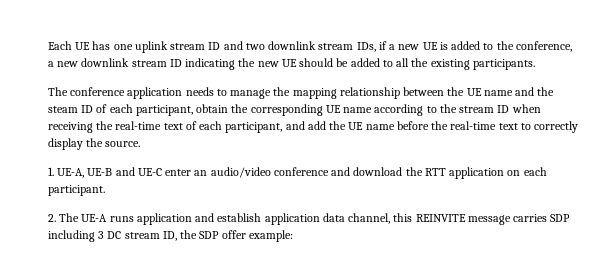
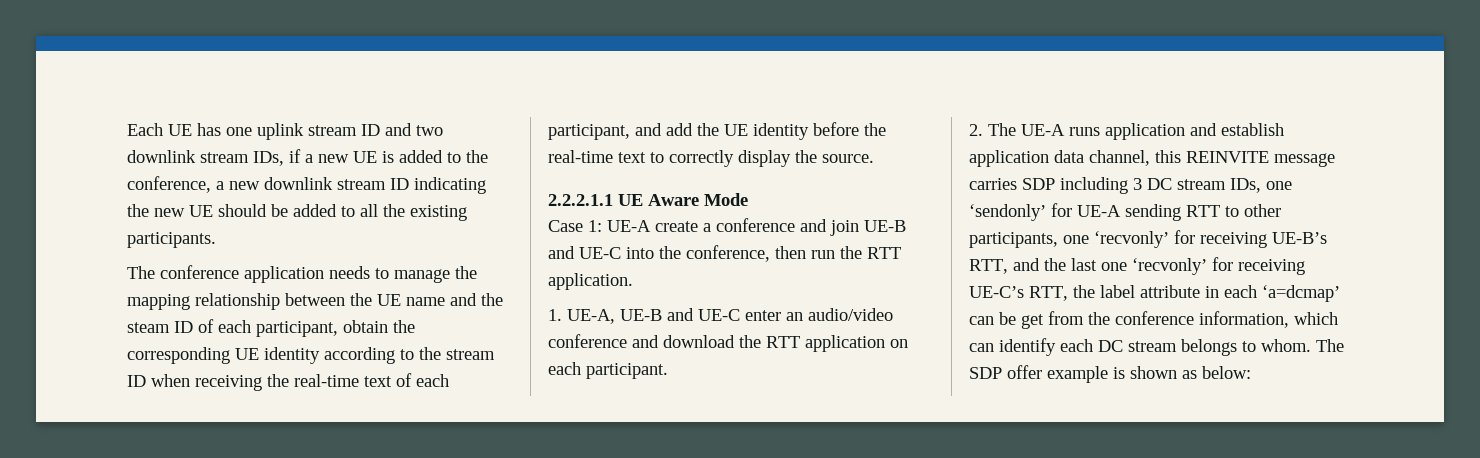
- The conference application needs to manage the mapping relationship between the UE name and the steam ID of each participant, obtain the corresponding UE name according to the stream ID when receiving the real-time text of each participant, and add the UE name before the real-time text to correctly display the source.
+ The conference application needs to manage the mapping relationship between the UE name and the steam ID of each participant, obtain the corresponding UE identity according to the stream ID when receiving the real-time text of each participant, and add the UE identity before the real-time text to correctly display the source.
+ 2.2.2.1.1 UE Aware Mode
+ Case 1: UE-A create a conference and join UE-B and UE-C into the conference, then run the RTT application.
- 2. The UE-A runs application and establish application data channel, this REINVITE message carries SDP including 3 DC stream ID, the SDP offer example:
+ 2. The UE-A runs application and establish application data channel, this REINVITE message carries SDP including 3 DC stream IDs, one ‘sendonly’ for UE-A sending RTT to other participants, one ‘recvonly’ for receiving UE-B’s RTT, and the last one ‘recvonly’ for receiving UE-C’s RTT, the label attribute in each ‘a=dcmap’ can be get from the conference information, which can identify each DC stream belongs to whom. The SDP offer example is shown as below:

